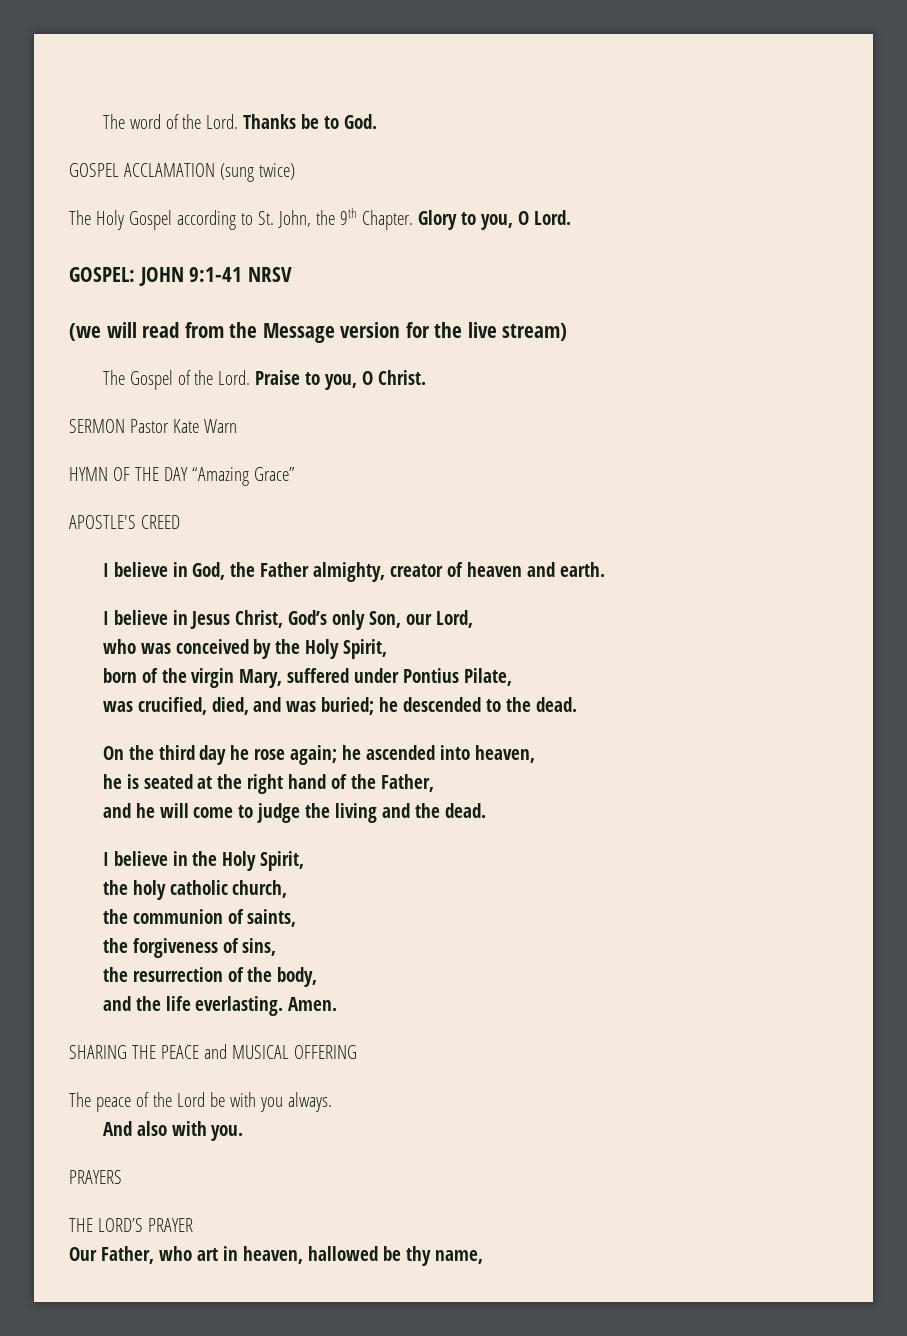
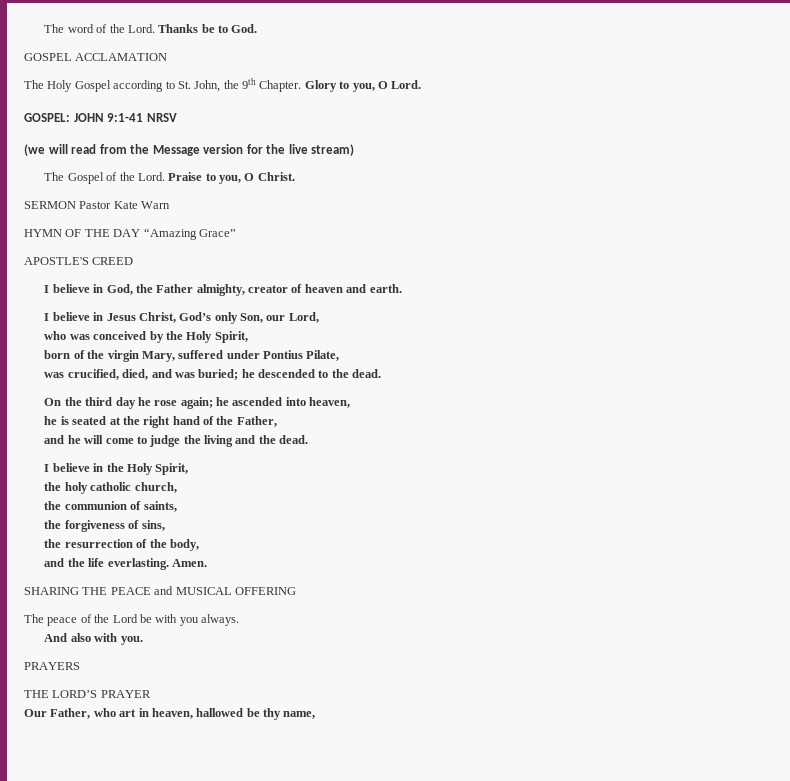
- GOSPEL ACCLAMATION (sung twice)
+ GOSPEL ACCLAMATION

